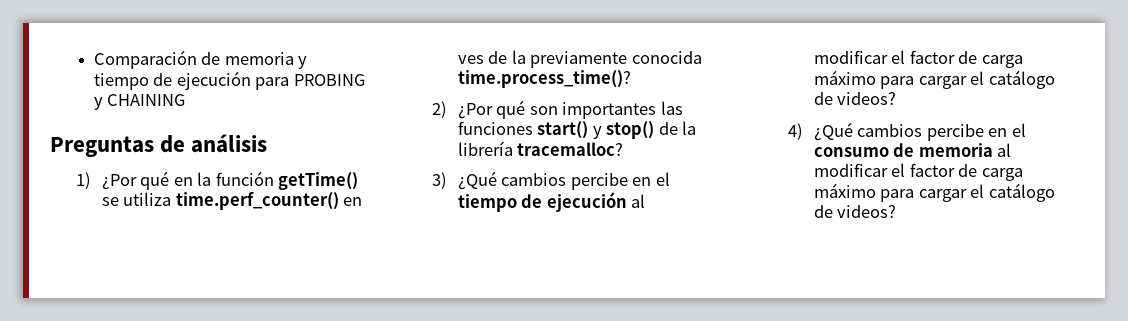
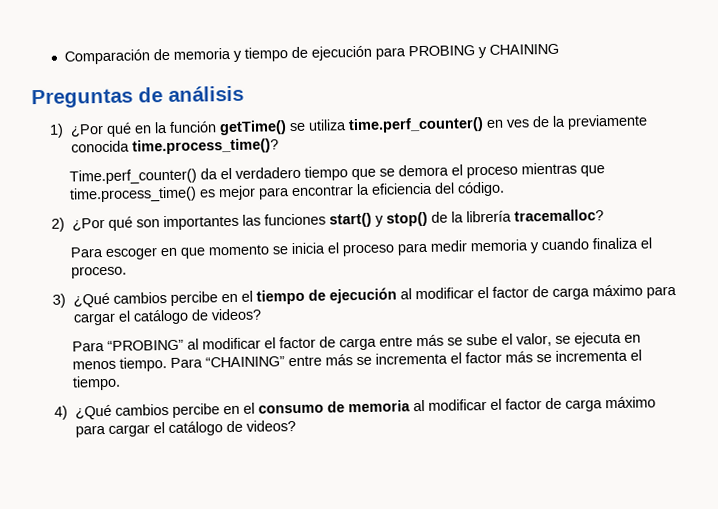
+ Time.perf_counter() da el verdadero tiempo que se demora el proceso mientras que time.process_time() es mejor para encontrar la eficiencia del código.
+ Para escoger en que momento se inicia el proceso para medir memoria y cuando finaliza el proceso.
+ Para “PROBING” al modificar el factor de carga entre más se sube el valor, se ejecuta en menos tiempo. Para “CHAINING” entre más se incrementa el factor más se incrementa el tiempo.

